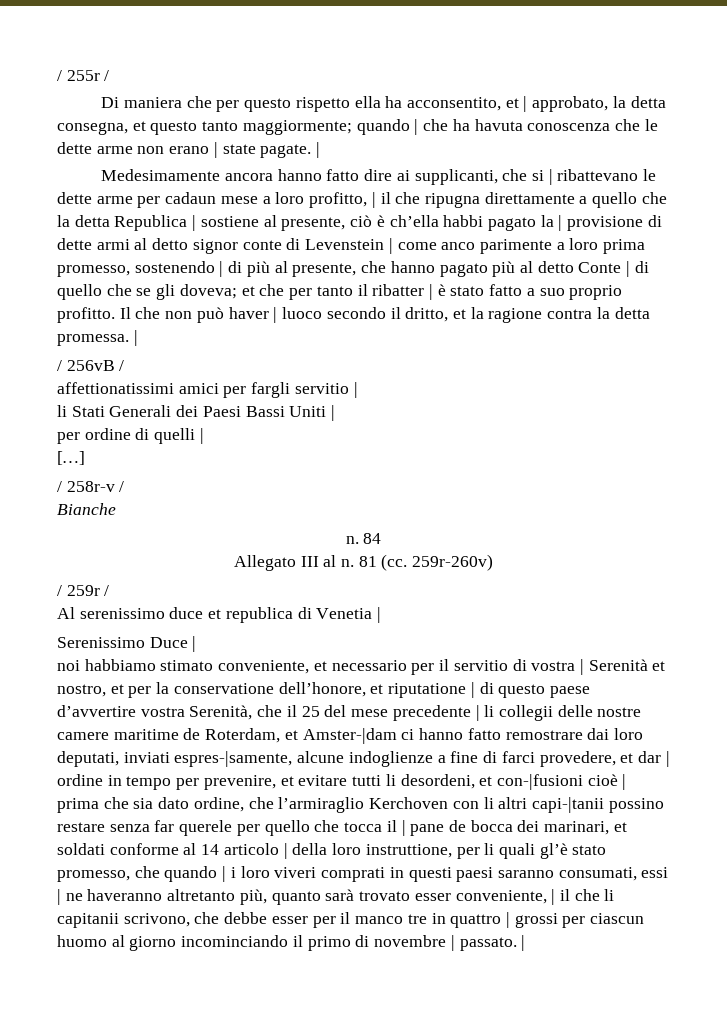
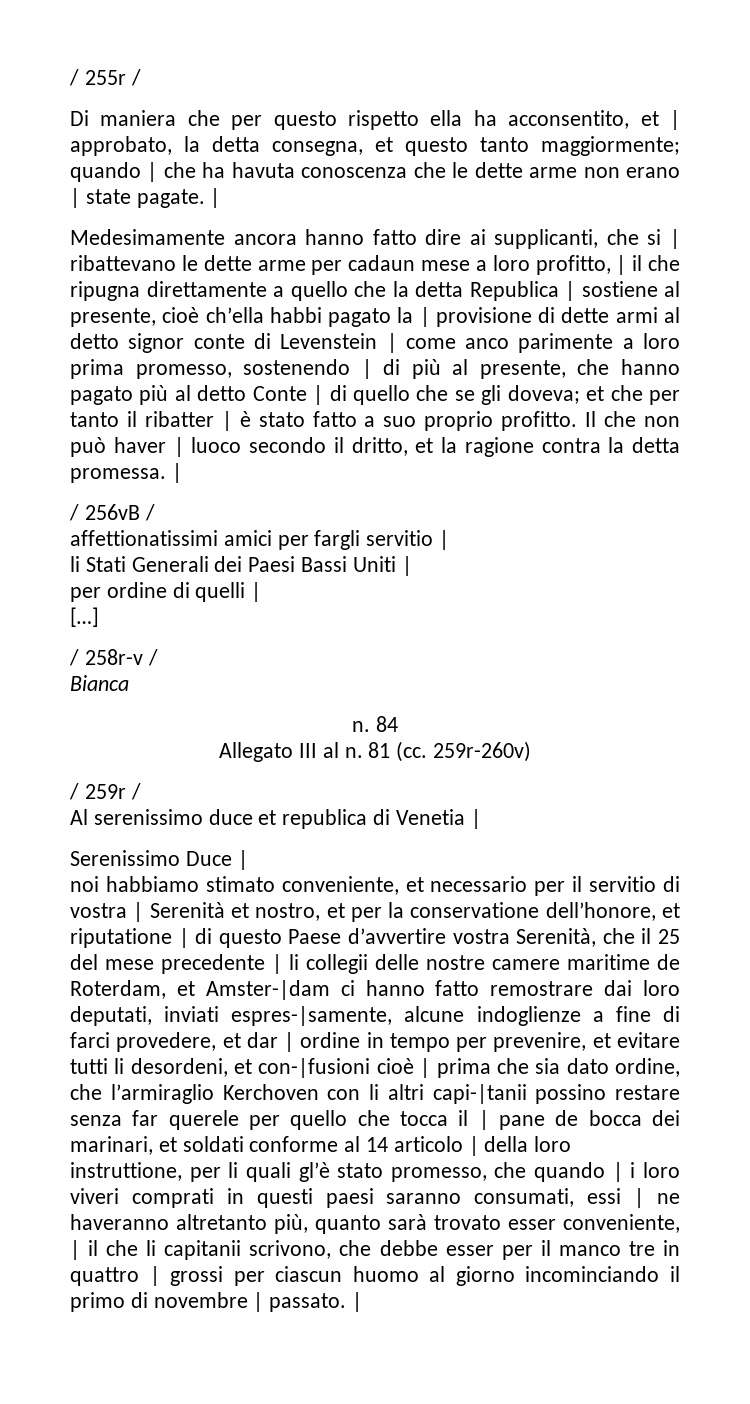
- Medesimamente ancora hanno fatto dire ai supplicanti, che si | ribattevano le dette arme per cadaun mese a loro profitto, | il che ripugna direttamente a quello che la detta Republica | sostiene al presente, ciò è ch’ella habbi pagato la | provisione di dette armi al detto signor conte di Levenstein | come anco parimente a loro prima promesso, sostenendo | di più al presente, che hanno pagato più al detto Conte | di quello che se gli doveva;
+ Medesimamente ancora hanno fatto dire ai supplicanti, che si | ribattevano le dette arme per cadaun mese a loro profitto, | il che ripugna direttamente a quello che la detta Republica | sostiene al presente, cioè ch’ella habbi pagato la | provisione di dette armi al detto signor conte di Levenstein | come anco parimente a loro prima promesso, sostenendo | di più al presente, che hanno pagato più al detto Conte | di quello che se gli doveva;
- Bianche
+ Bianca
- noi habbiamo stimato conveniente, et necessario per il servitio di vostra | Serenità et nostro, et per la conservatione dell’honore, et riputatione | di questo paese d’avvertire vostra Serenità, che il 25 del mese precedente | li collegii delle nostre camere maritime de Roterdam, et Amster-|dam ci hanno fatto remostrare dai loro deputati, inviati espres-|samente, alcune indoglienze a fine di farci provedere, et dar | ordine in tempo per prevenire, et evitare tutti li desordeni, et con-|fusioni cioè | prima che sia dato ordine, che l’armiraglio Kerchoven con li altri capi-|tanii possino restare senza far querele per quello che tocca il | pane de bocca dei marinari, et soldati conforme al 14 articolo | della loro instruttione, per li quali gl’è stato promesso, che quando | i loro viveri comprati in questi paesi saranno consumati, essi | ne haveranno altretanto più, quanto sarà trovato esser conveniente, | il che li capitanii scrivono, che debbe esser per il manco tre in quattro | grossi per ciascun huomo al giorno incominciando il primo di novembre | passato.
+ noi habbiamo stimato conveniente, et necessario per il servitio di vostra | Serenità et nostro, et per la conservatione dell’honore, et riputatione | di questo Paese d’avvertire vostra Serenità, che il 25 del mese precedente | li collegii delle nostre camere maritime de Roterdam, et Amster-|dam ci hanno fatto remostrare dai loro deputati, inviati espres-|samente, alcune indoglienze a fine di farci provedere, et dar | ordine in tempo per prevenire, et evitare tutti li desordeni, et con-|fusioni cioè | prima che sia dato ordine, che l’armiraglio Kerchoven con li altri capi-|tanii possino restare senza far querele per quello che tocca il | pane de bocca dei marinari, et soldati conforme al 14 articolo | della loro instruttione, per li quali gl’è stato promesso, che quando | i loro viveri comprati in questi paesi saranno consumati, essi | ne haveranno altretanto più, quanto sarà trovato esser conveniente, | il che li capitanii scrivono, che debbe esser per il manco tre in quattro | grossi per ciascun huomo al giorno incominciando il primo di novembre | passato.

